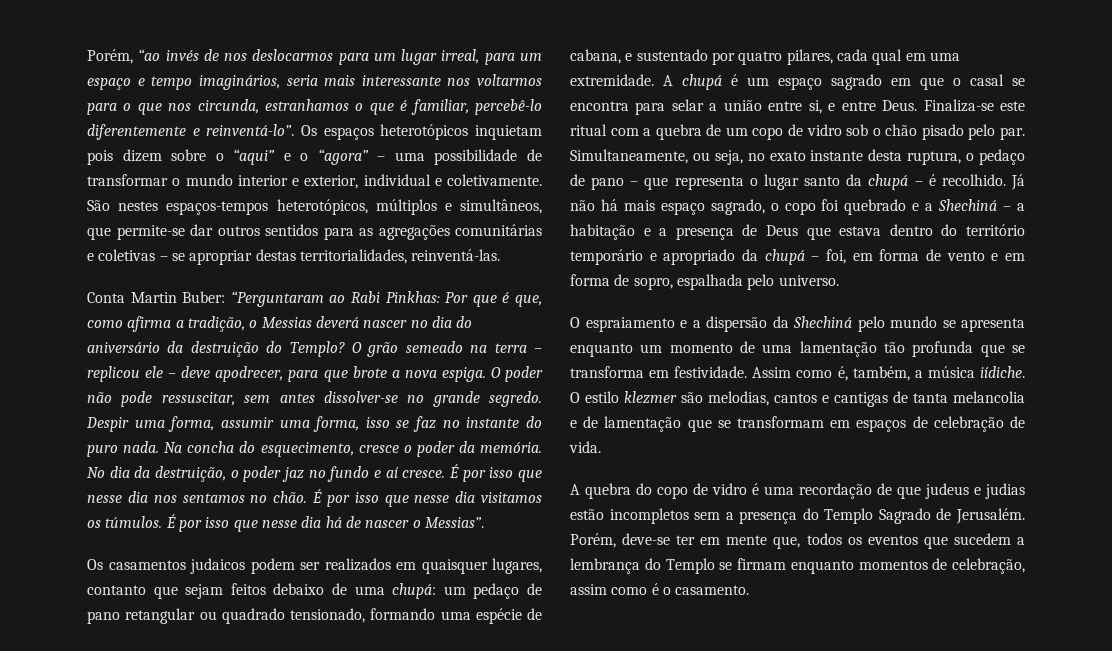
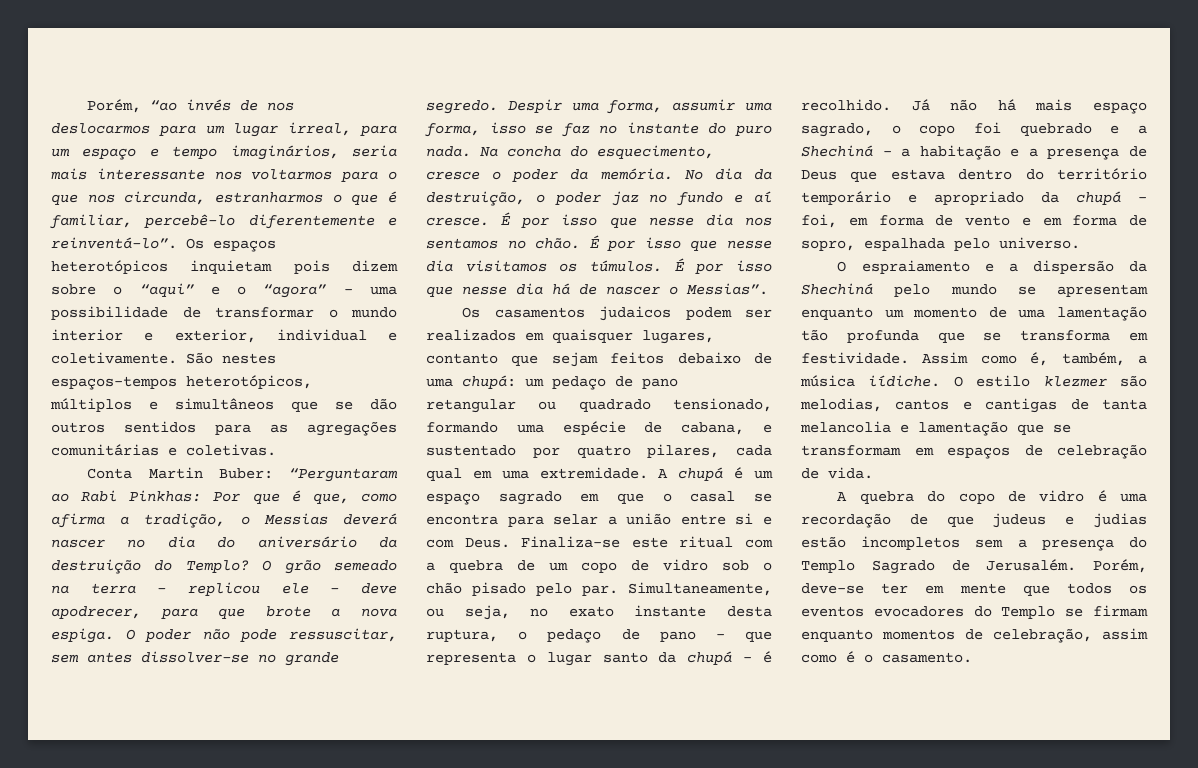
- Porém, “ao invés de nos deslocarmos para um lugar irreal, para um espaço e tempo imaginários, seria mais interessante nos voltarmos para o que nos circunda, estranhamos o que é familiar, percebê-lo diferentemente e reinventá-lo”.
+ Porém, “ao invés de nos deslocarmos para um lugar irreal, para um espaço e tempo imaginários, seria mais interessante nos voltarmos para o que nos circunda, estranharmos o que é familiar, percebê-lo diferentemente e reinventá-lo”.
- São nestes espaços-tempos heterotópicos, múltiplos e simultâneos, que permite-se dar outros sentidos para as agregações comunitárias e coletivas – se apropriar destas territorialidades, reinventá-las.
+ São nestes espaços-tempos heterotópicos, múltiplos e simultâneos que se dão outros sentidos para as agregações comunitárias e coletivas.
- A chupá é um espaço sagrado em que o casal se encontra para selar a união entre si, e entre Deus.
+ A chupá é um espaço sagrado em que o casal se encontra para selar a união entre si e com Deus.
- O espraiamento e a dispersão da Shechiná pelo mundo se apresenta enquanto um momento de uma lamentação tão profunda que se transforma em festividade.
+ O espraiamento e a dispersão da Shechiná pelo mundo se apresentam enquanto um momento de uma lamentação tão profunda que se transforma em festividade.
- O estilo klezmer são melodias, cantos e cantigas de tanta melancolia e de lamentação que se transformam em espaços de celebração de vida.
+ O estilo klezmer são melodias, cantos e cantigas de tanta melancolia e lamentação que se transformam em espaços de celebração de vida.
- Porém, deve-se ter em mente que, todos os eventos que sucedem a lembrança do Templo se firmam enquanto momentos de celebração, assim como é o casamento.
+ Porém, deve-se ter em mente que todos os eventos evocadores do Templo se firmam enquanto momentos de celebração, assim como é o casamento.

